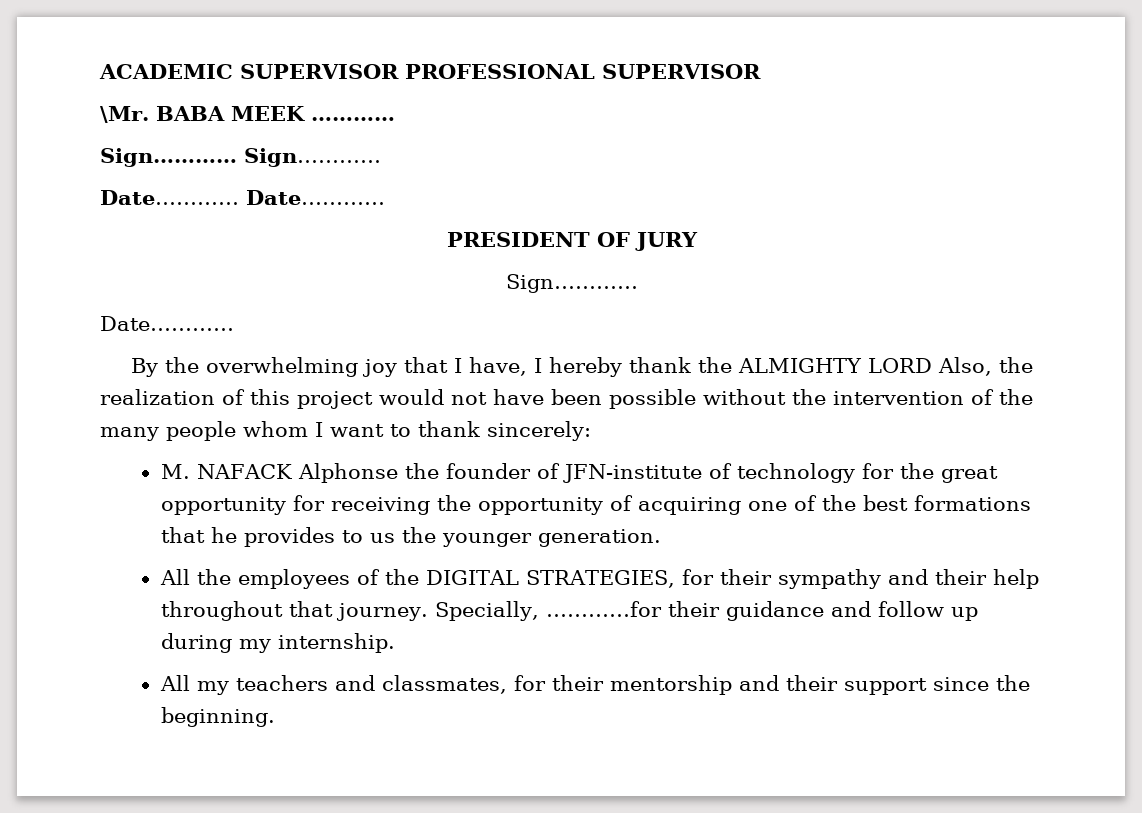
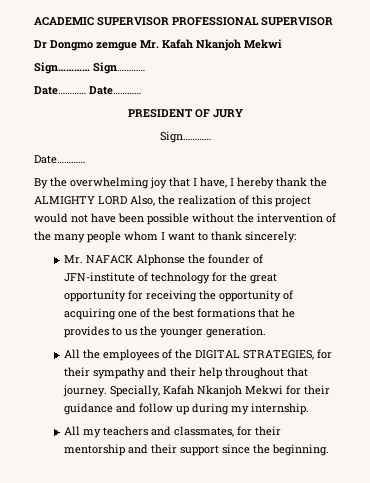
- \Mr. BABA MEEK …………
+ Dr Dongmo zemgue Mr. Kafah Nkanjoh Mekwi
- M. NAFACK Alphonse the founder of JFN-institute of technology for the great opportunity for receiving the opportunity of acquiring one of the best formations that he provides to us the younger generation.
+ Mr. NAFACK Alphonse the founder of JFN-institute of technology for the great opportunity for receiving the opportunity of acquiring one of the best formations that he provides to us the younger generation.
- Specially, …………for their guidance and follow up during my internship.
+ Specially, Kafah Nkanjoh Mekwi for their guidance and follow up during my internship.

